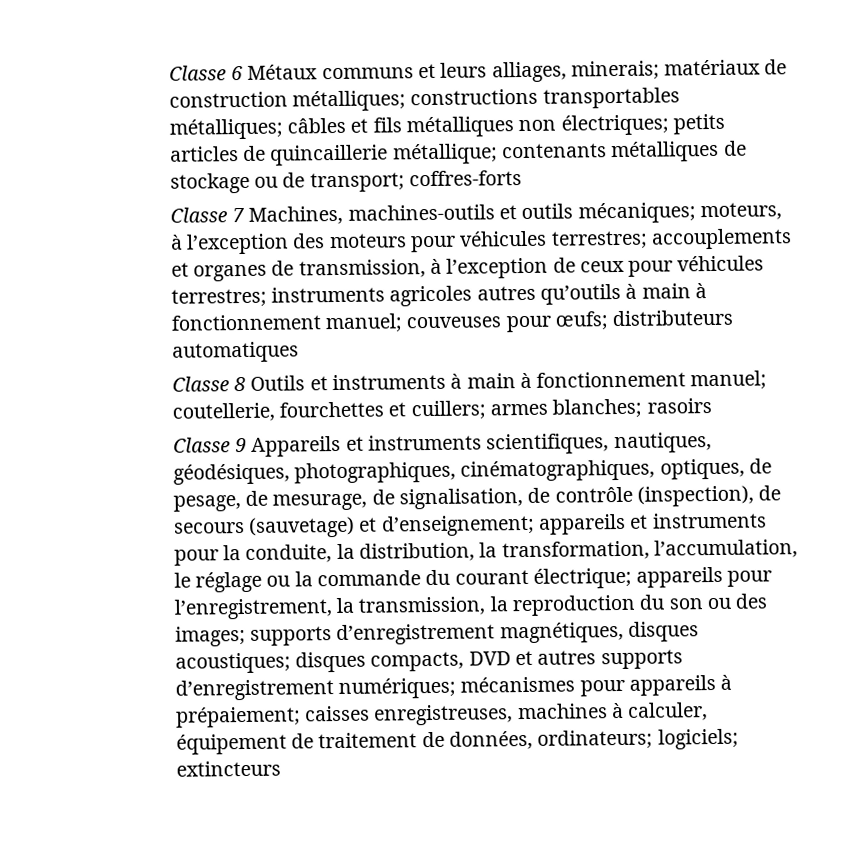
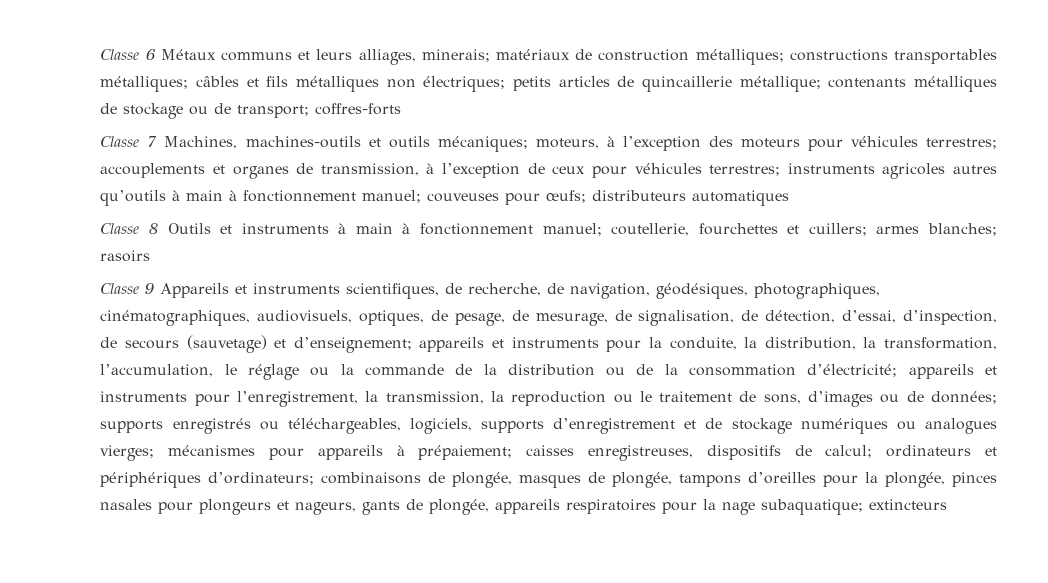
- Classe 9 Appareils et instruments scientifiques, nautiques, géodésiques, photographiques, cinématographiques, optiques, de pesage, de mesurage, de signalisation, de contrôle (inspection), de secours (sauvetage) et d’enseignement; appareils et instruments pour la conduite, la distribution, la transformation, l’accumulation, le réglage ou la commande du courant électrique; appareils pour l’enregistrement, la transmission, la reproduction du son ou des images; supports d’enregistrement magnétiques, disques acoustiques; disques compacts, DVD et autres supports d’enregistrement numériques; mécanismes pour appareils à prépaiement; caisses enregistreuses, machines à calculer, équipement de traitement de données, ordinateurs; logiciels; extincteurs
+ Classe 9 Appareils et instruments scientifiques, de recherche, de navigation, géodésiques, photographiques, cinématographiques, audiovisuels, optiques, de pesage, de mesurage, de signalisation, de détection, d’essai, d’inspection, de secours (sauvetage) et d’enseignement; appareils et instruments pour la conduite, la distribution, la transformation, l’accumulation, le réglage ou la commande de la distribution ou de la consommation d’électricité; appareils et instruments pour l’enregistrement, la transmission, la reproduction ou le traitement de sons, d’images ou de données; supports enregistrés ou téléchargeables, logiciels, supports d’enregistrement et de stockage numériques ou analogues vierges; mécanismes pour appareils à prépaiement; caisses enregistreuses, dispositifs de calcul; ordinateurs et périphériques d’ordinateurs; combinaisons de plongée, masques de plongée, tampons d’oreilles pour la plongée, pinces nasales pour plongeurs et nageurs, gants de plongée, appareils respiratoires pour la nage subaquatique; extincteurs

